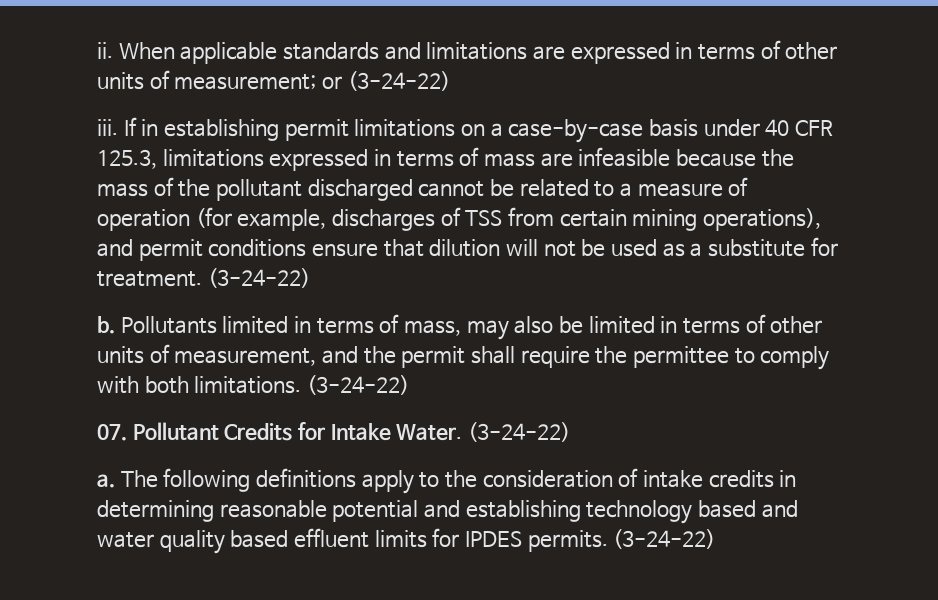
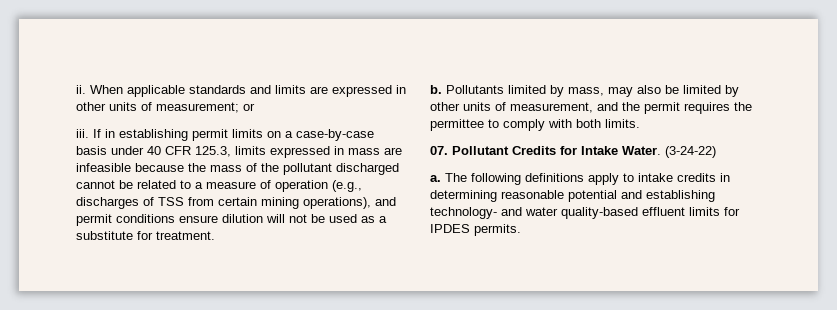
- When applicable standards and limitations are expressed in terms of other units of measurement; or (3-24-22)
+ When applicable standards and limits are expressed in other units of measurement; or
- If in establishing permit limitations on a case-by-case basis under 40 CFR 125.3, limitations expressed in terms of mass are infeasible because the mass of the pollutant discharged cannot be related to a measure of operation (for example, discharges of TSS from certain mining operations), and permit conditions ensure that dilution will not be used as a substitute for treatment. (3-24-22)
+ If in establishing permit limits on a case-by-case basis under 40 CFR 125.3, limits expressed in mass are infeasible because the mass of the pollutant discharged cannot be related to a measure of operation (e.g., discharges of TSS from certain mining operations), and permit conditions ensure dilution will not be used as a substitute for treatment.
- Pollutants limited in terms of mass, may also be limited in terms of other units of measurement, and the permit shall require the permittee to comply with both limitations. (3-24-22)
+ Pollutants limited by mass, may also be limited by other units of measurement, and the permit requires the permittee to comply with both limits.
- The following definitions apply to the consideration of intake credits in determining reasonable potential and establishing technology based and water quality based effluent limits for IPDES permits. (3-24-22)
+ The following definitions apply to intake credits in determining reasonable potential and establishing technology- and water quality-based effluent limits for IPDES permits.

